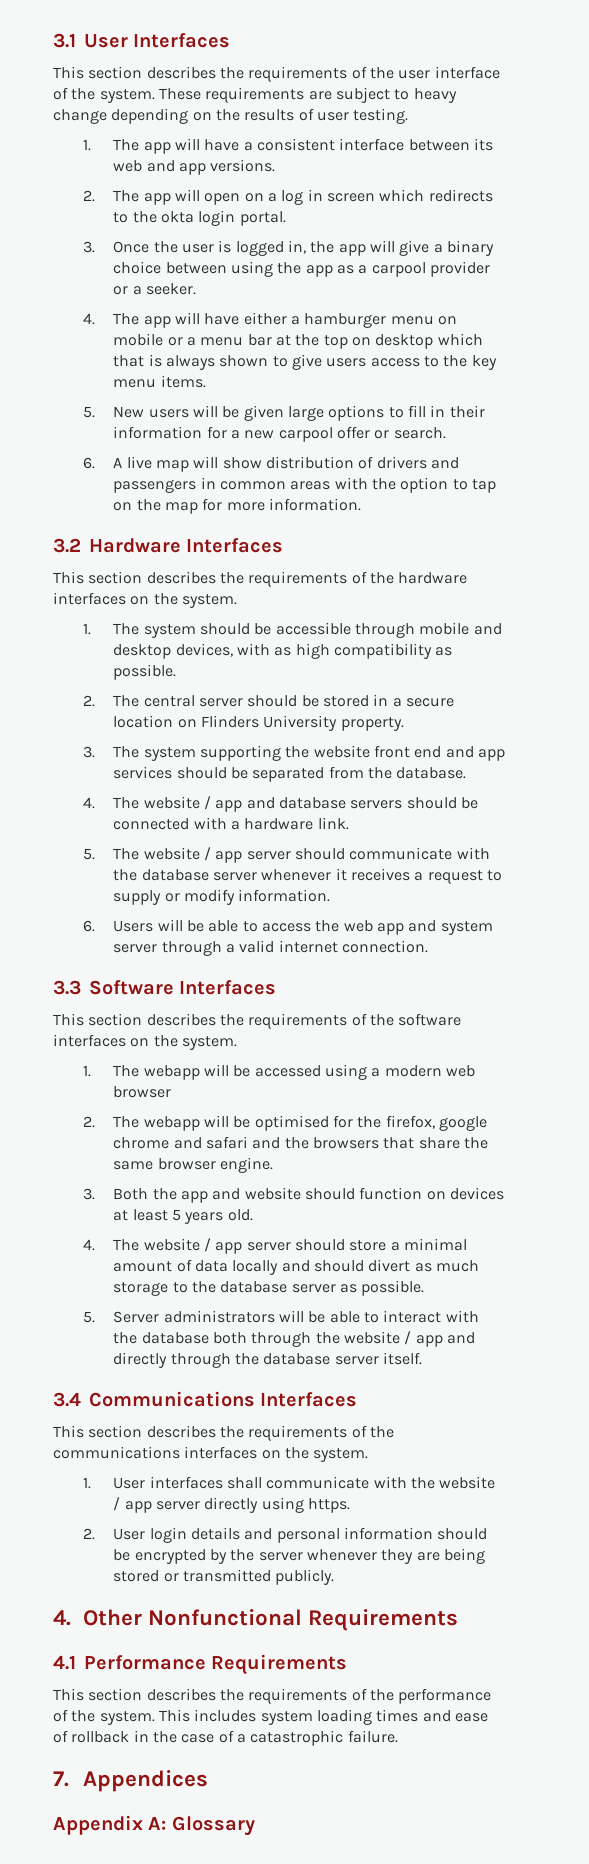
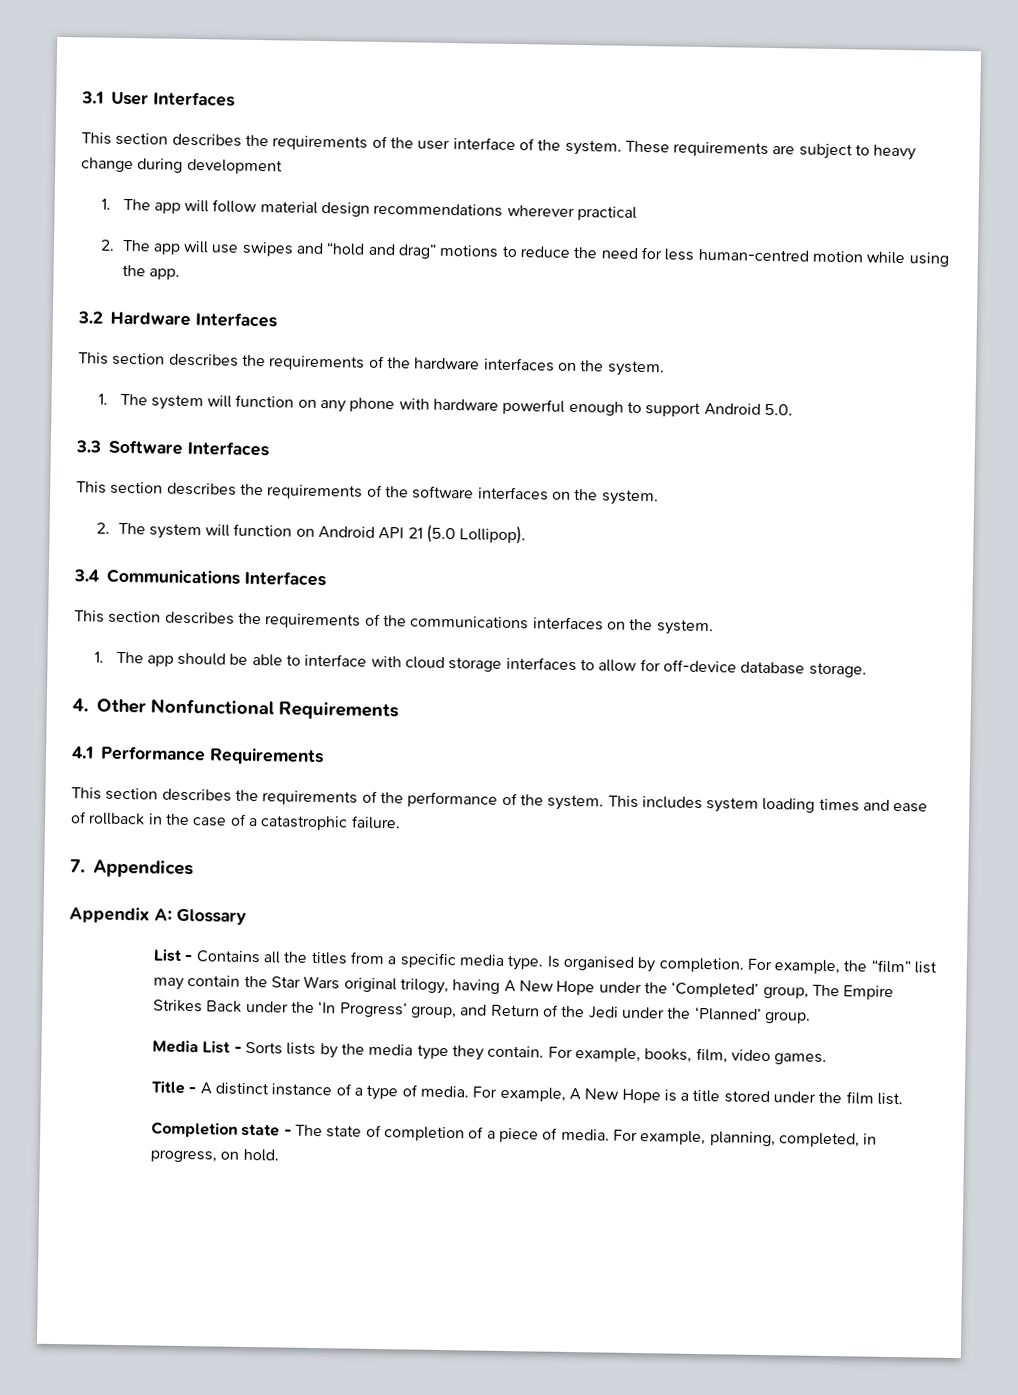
- These requirements are subject to heavy change depending on the results of user testing.
- 1. The app will have a consistent interface between its web and app versions.
- 2. The app will open on a log in screen which redirects to the okta login portal.
- 3. Once the user is logged in, the app will give a binary choice between using the app as a carpool provider or a seeker.
- 4. The app will have either a hamburger menu on mobile or a menu bar at the top on desktop which that is always shown to give users access to the key menu items.
- 5. New users will be given large options to fill in their information for a new carpool offer or search.
- 6. A live map will show distribution of drivers and passengers in common areas with the option to tap on the map for more information.
+ These requirements are subject to heavy change during development
+ 1. The app will follow material design recommendations wherever practical
+ 2. The app will use swipes and “hold and drag” motions to reduce the need for less human-centred motion while using the app.
- 1. The system should be accessible through mobile and desktop devices, with as high compatibility as possible.
- 2. The central server should be stored in a secure location on Flinders University property.
- 3. The system supporting the website front end and app services should be separated from the database.
- 4. The website / app and database servers should be connected with a hardware link.
- 5. The website / app server should communicate with the database server whenever it receives a request to supply or modify information.
- 6. Users will be able to access the web app and system server through a valid internet connection.
+ 1. The system will function on any phone with hardware powerful enough to support Android 5.0.
- 1. The webapp will be accessed using a modern web browser
- 2. The webapp will be optimised for the firefox, google chrome and safari and the browsers that share the same browser engine.
- 3. Both the app and website should function on devices at least 5 years old.
- 4. The website / app server should store a minimal amount of data locally and should divert as much storage to the database server as possible.
- 5. Server administrators will be able to interact with the database both through the website / app and directly through the database server itself.
+ 2. The system will function on Android API 21 (5.0 Lollipop).
- 1. User interfaces shall communicate with the website / app server directly using https.
- 2. User login details and personal information should be encrypted by the server whenever they are being stored or transmitted publicly.
+ 1. The app should be able to interface with cloud storage interfaces to allow for off-device database storage.
+ List - Contains all the titles from a specific media type. Is organised by completion. For example, the “film” list may contain the Star Wars original trilogy, having A New Hope under the ‘Completed’ group, The Empire Strikes Back under the ‘In Progress’ group, and Return of the Jedi under the ‘Planned’ group.
+ Media List - Sorts lists by the media type they contain. For example, books, film, video games.
+ Title - A distinct instance of a type of media. For example, A New Hope is a title stored under the film list.
+ Completion state - The state of completion of a piece of media. For example, planning, completed, in progress, on hold.

